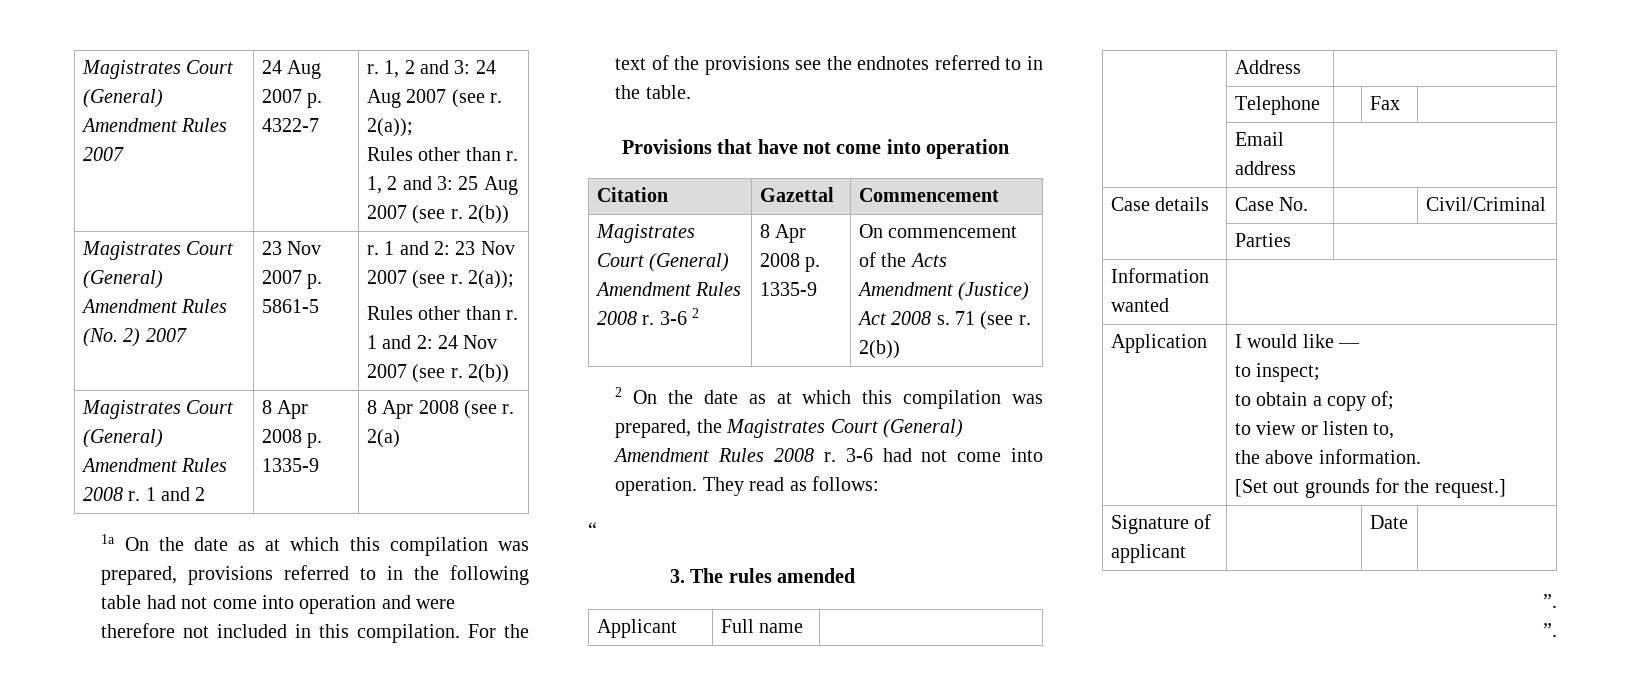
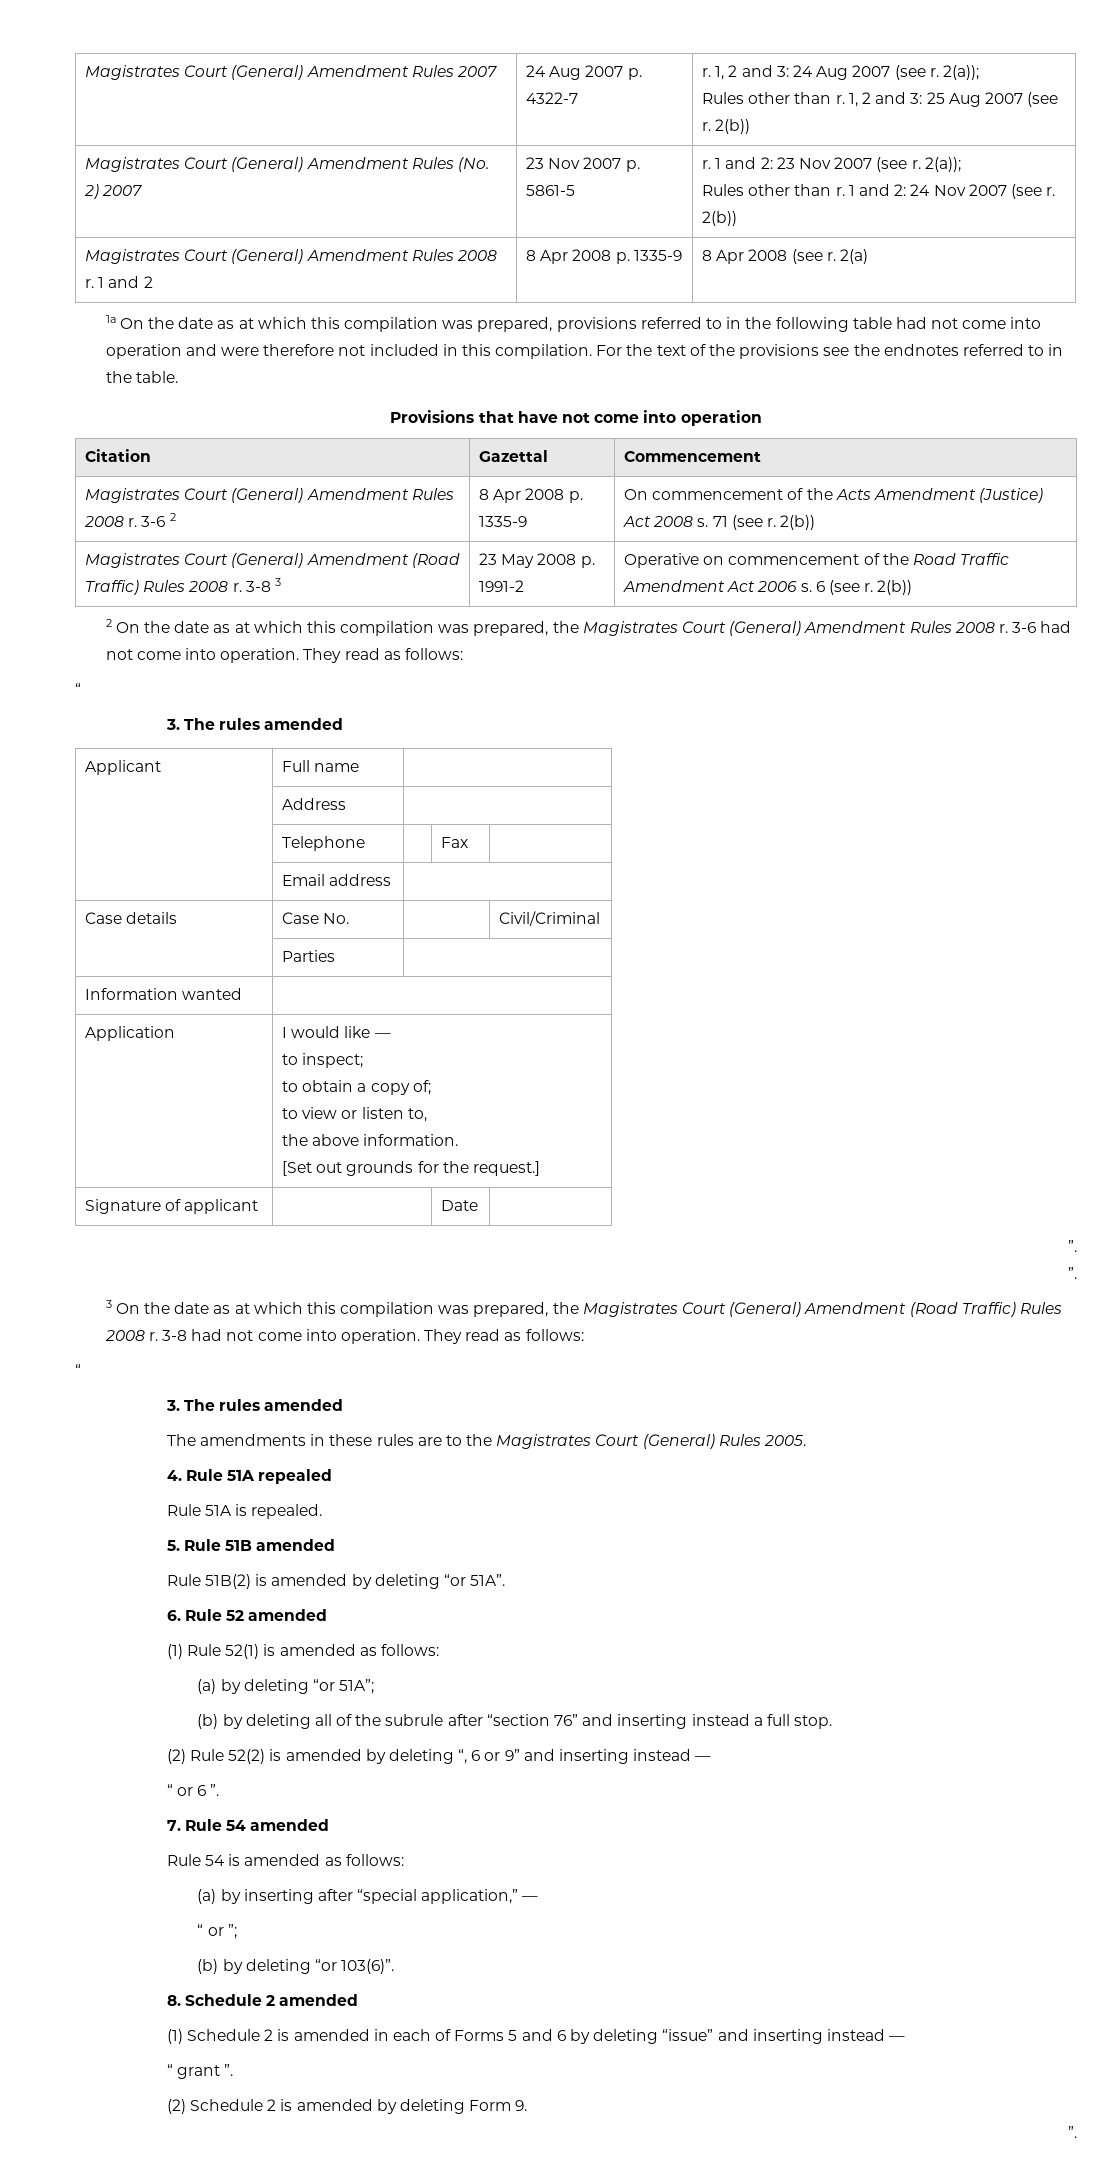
+ Magistrates Court (General) Amendment (Road Traffic) Rules 2008 r. 3-8 3 | 23 May 2008 p. 1991-2 | Operative on commencement of the Road Traffic Amendment Act 2006 s. 6 (see r. 2(b))
+ 3 On the date as at which this compilation was prepared, the Magistrates Court (General) Amendment (Road Traffic) Rules 2008 r. 3-8 had not come into operation. They read as follows:
+ “
+ 3. The rules amended
+ The amendments in these rules are to the Magistrates Court (General) Rules 2005.
+ 4. Rule 51A repealed
+ Rule 51A is repealed.
+ 5. Rule 51B amended
+ Rule 51B(2) is amended by deleting “or 51A”.
+ 6. Rule 52 amended
+ (1) Rule 52(1) is amended as follows:
+ (a) by deleting “or 51A”;
+ (b) by deleting all of the subrule after “section 76” and inserting instead a full stop.
+ (2) Rule 52(2) is amended by deleting “, 6 or 9” and inserting instead —
+ “ or 6 ”.
+ 7. Rule 54 amended
+ Rule 54 is amended as follows:
+ (a) by inserting after “special application,” —
+ “ or ”;
+ (b) by deleting “or 103(6)”.
+ 8. Schedule 2 amended
+ (1) Schedule 2 is amended in each of Forms 5 and 6 by deleting “issue” and inserting instead —
+ “ grant ”.
+ (2) Schedule 2 is amended by deleting Form 9.
+ ”.

